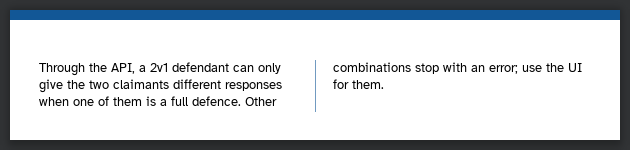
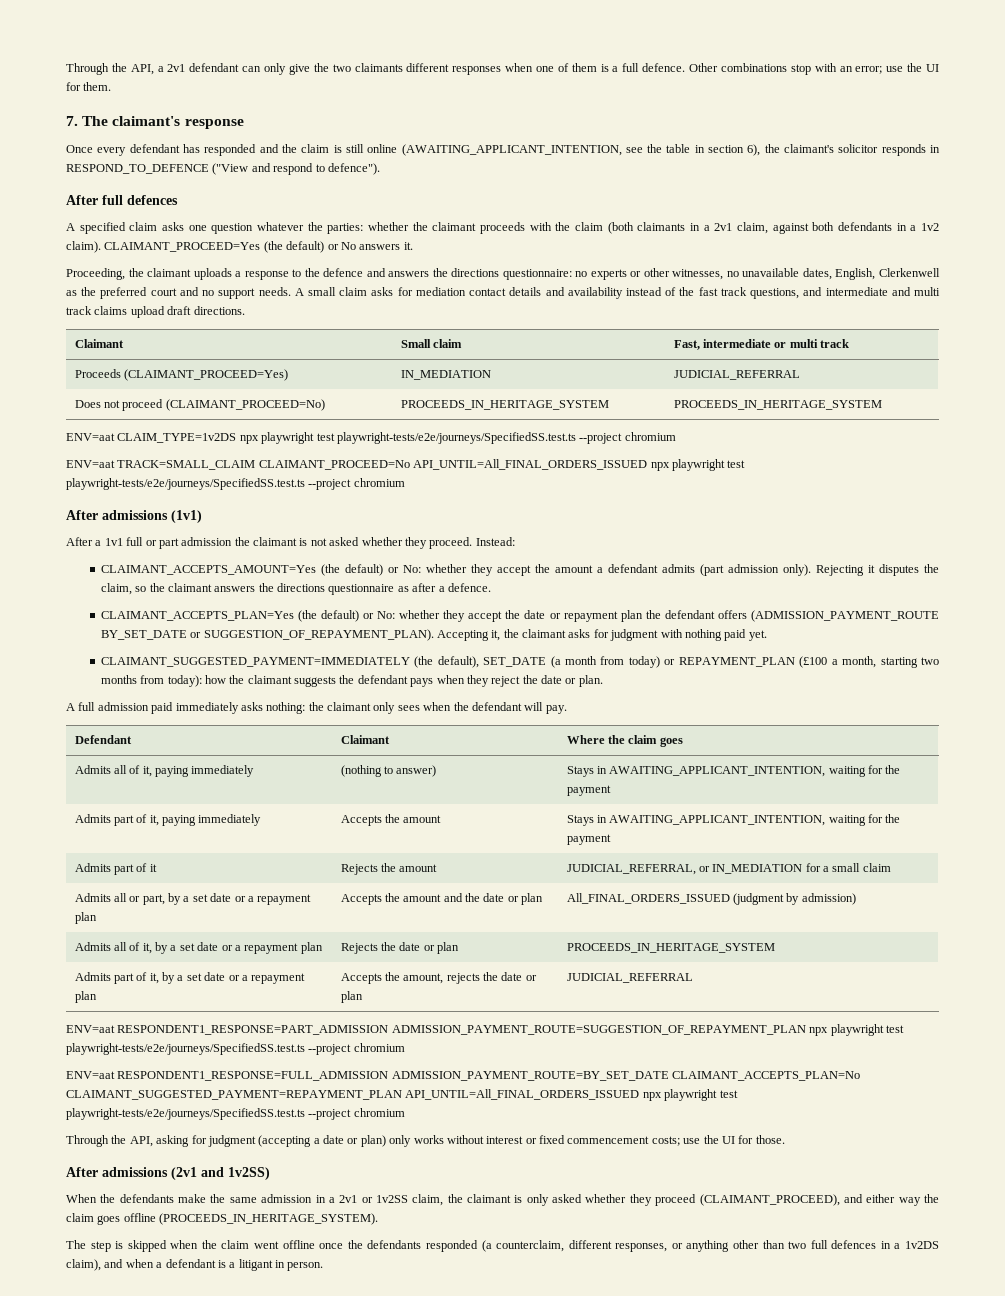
+ 7. The claimant's response
+ Once every defendant has responded and the claim is still online (AWAITING_APPLICANT_INTENTION, see the table in section 6), the claimant's solicitor responds in RESPOND_TO_DEFENCE ("View and respond to defence").
+ After full defences
+ A specified claim asks one question whatever the parties: whether the claimant proceeds with the claim (both claimants in a 2v1 claim, against both defendants in a 1v2 claim). CLAIMANT_PROCEED=Yes (the default) or No answers it.
+ Proceeding, the claimant uploads a response to the defence and answers the directions questionnaire: no experts or other witnesses, no unavailable dates, English, Clerkenwell as the preferred court and no support needs. A small claim asks for mediation contact details and availability instead of the fast track questions, and intermediate and multi track claims upload draft directions.
+ Claimant | Small claim | Fast, intermediate or multi track
+ Proceeds (CLAIMANT_PROCEED=Yes) | IN_MEDIATION | JUDICIAL_REFERRAL
+ Does not proceed (CLAIMANT_PROCEED=No) | PROCEEDS_IN_HERITAGE_SYSTEM | PROCEEDS_IN_HERITAGE_SYSTEM
+ ENV=aat CLAIM_TYPE=1v2DS npx playwright test playwright-tests/e2e/journeys/SpecifiedSS.test.ts --project chromium
+ ENV=aat TRACK=SMALL_CLAIM CLAIMANT_PROCEED=No API_UNTIL=All_FINAL_ORDERS_ISSUED npx playwright test playwright-tests/e2e/journeys/SpecifiedSS.test.ts --project chromium
+ After admissions (1v1)
+ After a 1v1 full or part admission the claimant is not asked whether they proceed. Instead:
+ CLAIMANT_ACCEPTS_AMOUNT=Yes (the default) or No: whether they accept the amount a defendant admits (part admission only). Rejecting it disputes the claim, so the claimant answers the directions questionnaire as after a defence.
+ CLAIMANT_ACCEPTS_PLAN=Yes (the default) or No: whether they accept the date or repayment plan the defendant offers (ADMISSION_PAYMENT_ROUTE BY_SET_DATE or SUGGESTION_OF_REPAYMENT_PLAN). Accepting it, the claimant asks for judgment with nothing paid yet.
+ CLAIMANT_SUGGESTED_PAYMENT=IMMEDIATELY (the default), SET_DATE (a month from today) or REPAYMENT_PLAN (£100 a month, starting two months from today): how the claimant suggests the defendant pays when they reject the date or plan.
+ A full admission paid immediately asks nothing: the claimant only sees when the defendant will pay.
+ Defendant | Claimant | Where the claim goes
+ Admits all of it, paying immediately | (nothing to answer) | Stays in AWAITING_APPLICANT_INTENTION, waiting for the payment
+ Admits part of it, paying immediately | Accepts the amount | Stays in AWAITING_APPLICANT_INTENTION, waiting for the payment
+ Admits part of it | Rejects the amount | JUDICIAL_REFERRAL, or IN_MEDIATION for a small claim
+ Admits all or part, by a set date or a repayment plan | Accepts the amount and the date or plan | All_FINAL_ORDERS_ISSUED (judgment by admission)
+ Admits all of it, by a set date or a repayment plan | Rejects the date or plan | PROCEEDS_IN_HERITAGE_SYSTEM
+ Admits part of it, by a set date or a repayment plan | Accepts the amount, rejects the date or plan | JUDICIAL_REFERRAL
+ ENV=aat RESPONDENT1_RESPONSE=PART_ADMISSION ADMISSION_PAYMENT_ROUTE=SUGGESTION_OF_REPAYMENT_PLAN npx playwright test playwright-tests/e2e/journeys/SpecifiedSS.test.ts --project chromium
+ ENV=aat RESPONDENT1_RESPONSE=FULL_ADMISSION ADMISSION_PAYMENT_ROUTE=BY_SET_DATE CLAIMANT_ACCEPTS_PLAN=No CLAIMANT_SUGGESTED_PAYMENT=REPAYMENT_PLAN API_UNTIL=All_FINAL_ORDERS_ISSUED npx playwright test playwright-tests/e2e/journeys/SpecifiedSS.test.ts --project chromium
+ Through the API, asking for judgment (accepting a date or plan) only works without interest or fixed commencement costs; use the UI for those.
+ After admissions (2v1 and 1v2SS)
+ When the defendants make the same admission in a 2v1 or 1v2SS claim, the claimant is only asked whether they proceed (CLAIMANT_PROCEED), and either way the claim goes offline (PROCEEDS_IN_HERITAGE_SYSTEM).
+ The step is skipped when the claim went offline once the defendants responded (a counterclaim, different responses, or anything other than two full defences in a 1v2DS claim), and when a defendant is a litigant in person.

